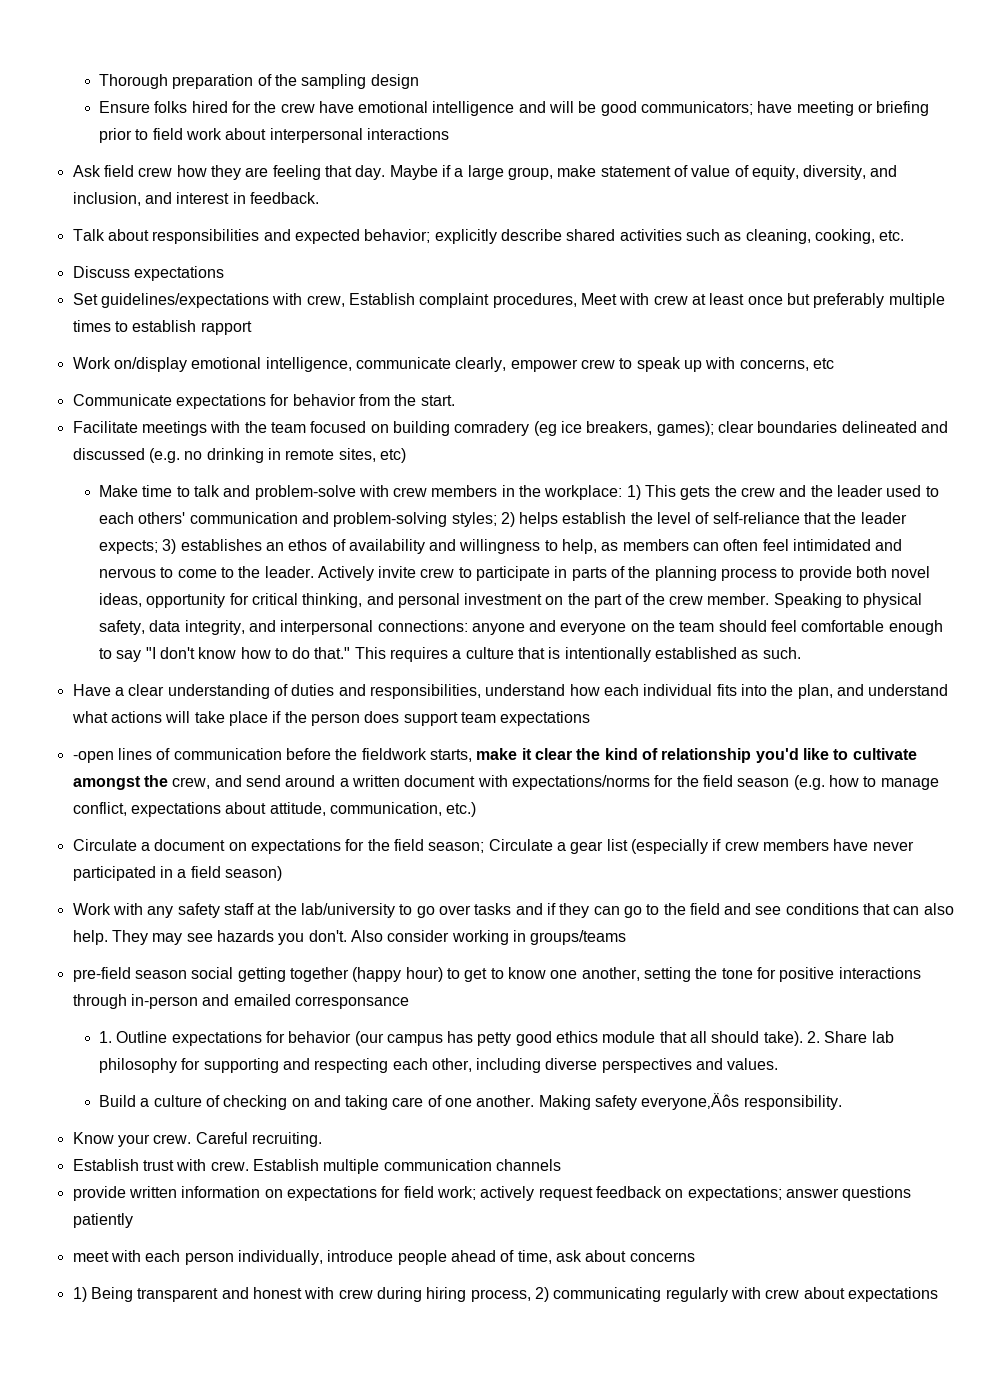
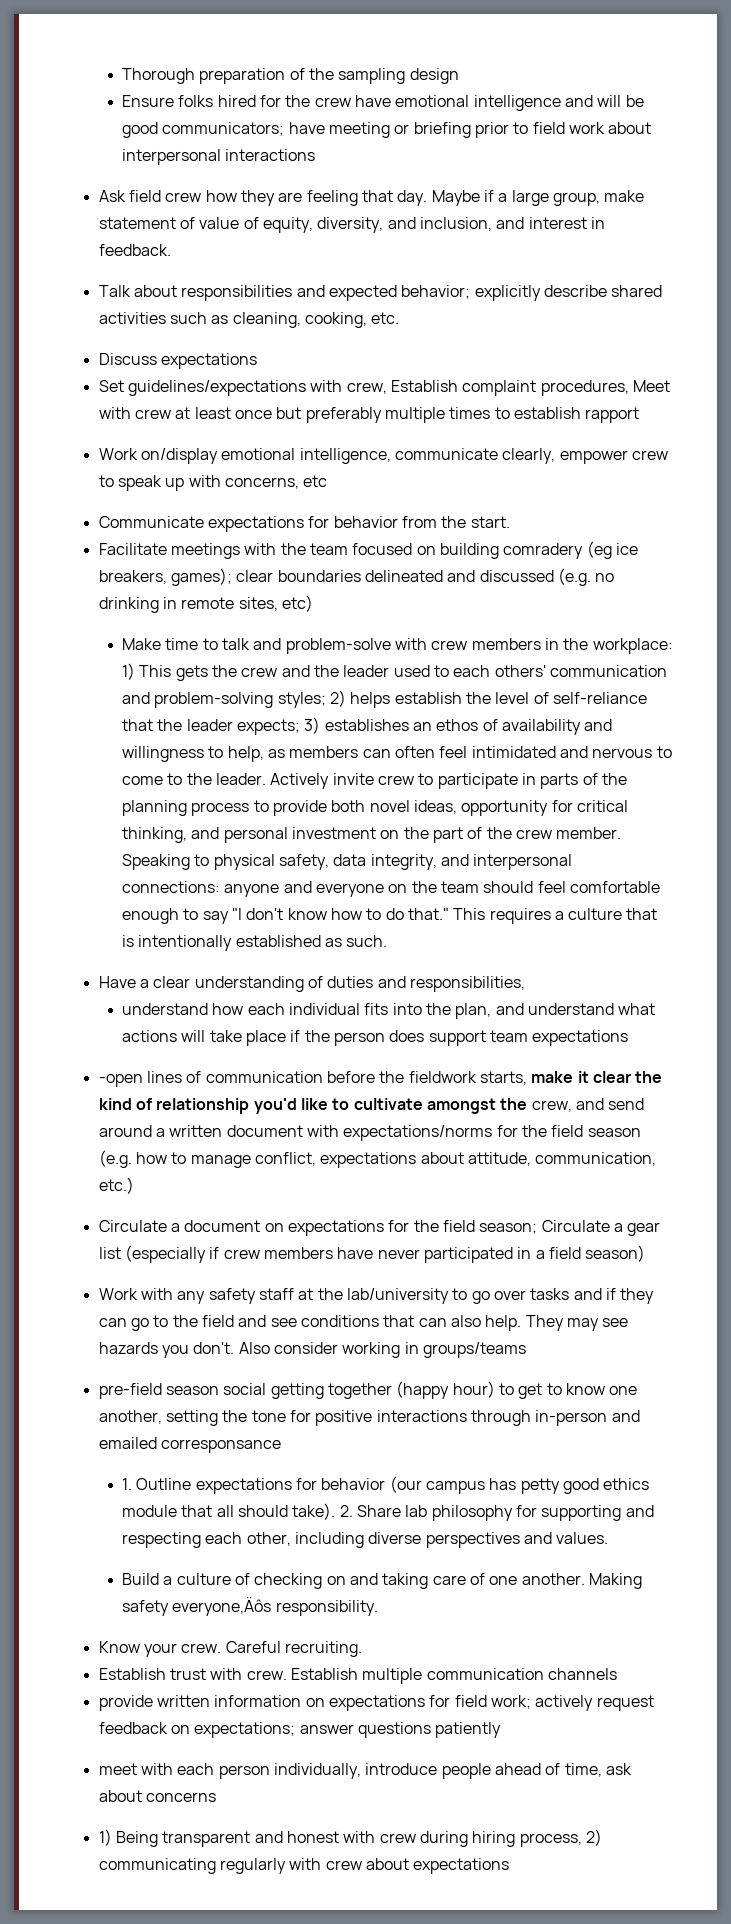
- Have a clear understanding of duties and responsibilities, understand how each individual fits into the plan, and understand what actions will take place if the person does support team expectations
+ Have a clear understanding of duties and responsibilities,
+ understand how each individual fits into the plan, and understand what actions will take place if the person does support team expectations

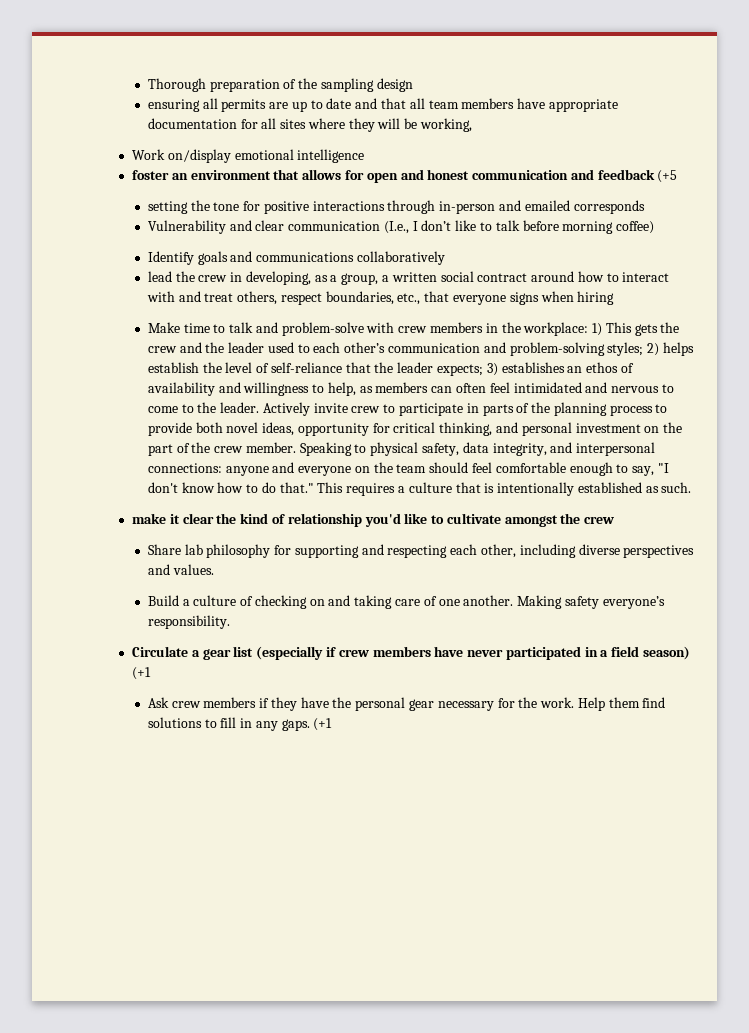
- Ensure folks hired for the crew have emotional intelligence and will be good communicators; have meeting or briefing prior to field work about interpersonal interactions
- Ask field crew how they are feeling that day. Maybe if a large group, make statement of value of equity, diversity, and inclusion, and interest in feedback.
- Talk about responsibilities and expected behavior; explicitly describe shared activities such as cleaning, cooking, etc.
- Discuss expectations
- Set guidelines/expectations with crew, Establish complaint procedures, Meet with crew at least once but preferably multiple times to establish rapport
- Work on/display emotional intelligence, communicate clearly, empower crew to speak up with concerns, etc
- Communicate expectations for behavior from the start.
- Facilitate meetings with the team focused on building comradery (eg ice breakers, games); clear boundaries delineated and discussed (e.g. no drinking in remote sites, etc)
+ ensuring all permits are up to date and that all team members have appropriate documentation for all sites where they will be working,
+ Work on/display emotional intelligence
+ foster an environment that allows for open and honest communication and feedback (+5
+ setting the tone for positive interactions through in-person and emailed corresponds
+ Vulnerability and clear communication (I.e., I don’t like to talk before morning coffee)
+ Identify goals and communications collaboratively
+ lead the crew in developing, as a group, a written social contract around how to interact with and treat others, respect boundaries, etc., that everyone signs when hiring
- 1) This gets the crew and the leader used to each others' communication and problem-solving styles;
+ 1) This gets the crew and the leader used to each other’s communication and problem-solving styles;
- Speaking to physical safety, data integrity, and interpersonal connections: anyone and everyone on the team should feel comfortable enough to say "I don't know how to do that."
+ Speaking to physical safety, data integrity, and interpersonal connections: anyone and everyone on the team should feel comfortable enough to say, "I don't know how to do that."
- Have a clear understanding of duties and responsibilities,
- understand how each individual fits into the plan, and understand what actions will take place if the person does support team expectations
- -open lines of communication before the fieldwork starts, make it clear the kind of relationship you'd like to cultivate amongst the crew, and send around a written document with expectations/norms for the field season (e.g. how to manage conflict, expectations about attitude, communication, etc.)
- Circulate a document on expectations for the field season; Circulate a gear list (especially if crew members have never participated in a field season)
- Work with any safety staff at the lab/university to go over tasks and if they can go to the field and see conditions that can also help. They may see hazards you don't. Also consider working in groups/teams
- pre-field season social getting together (happy hour) to get to know one another, setting the tone for positive interactions through in-person and emailed corresponsance
- 1. Outline expectations for behavior (our campus has petty good ethics module that all should take). 2. Share lab philosophy for supporting and respecting each other, including diverse perspectives and values.
+ make it clear the kind of relationship you'd like to cultivate amongst the crew
+ Share lab philosophy for supporting and respecting each other, including diverse perspectives and values.
- Making safety everyone‚Äôs responsibility.
+ Making safety everyone’s responsibility.
- Know your crew. Careful recruiting.
- Establish trust with crew. Establish multiple communication channels
- provide written information on expectations for field work; actively request feedback on expectations; answer questions patiently
- meet with each person individually, introduce people ahead of time, ask about concerns
- 1) Being transparent and honest with crew during hiring process, 2) communicating regularly with crew about expectations
+ Circulate a gear list (especially if crew members have never participated in a field season) (+1
+ Ask crew members if they have the personal gear necessary for the work. Help them find solutions to fill in any gaps. (+1

